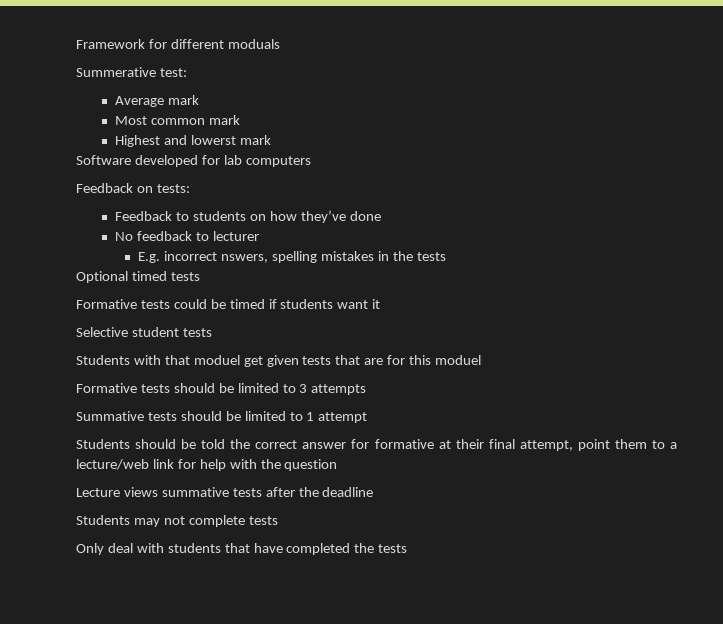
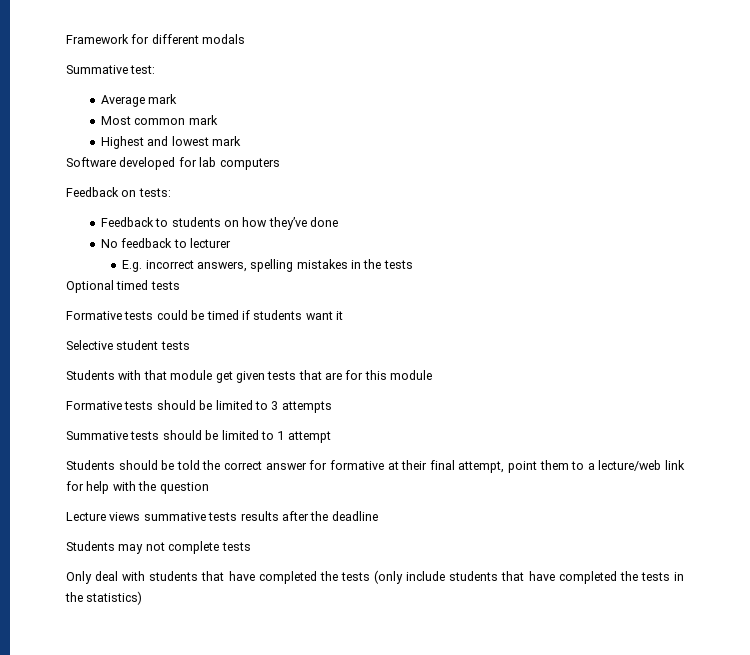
- Framework for different moduals
- Summerative test:
+ Framework for different modals
+ Summative test:
- Highest and lowerst mark
+ Highest and lowest mark
- E.g. incorrect nswers, spelling mistakes in the tests
+ E.g. incorrect answers, spelling mistakes in the tests
- Students with that moduel get given tests that are for this moduel
+ Students with that module get given tests that are for this module
- Lecture views summative tests after the deadline
+ Lecture views summative tests results after the deadline
- Only deal with students that have completed the tests
+ Only deal with students that have completed the tests (only include students that have completed the tests in the statistics)

